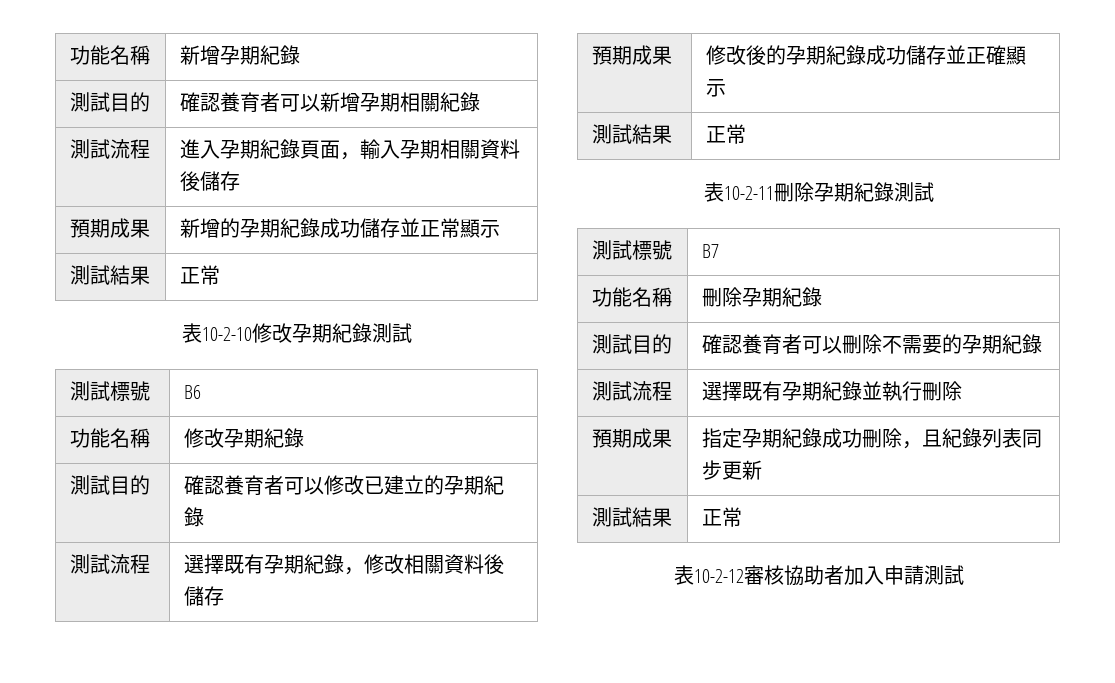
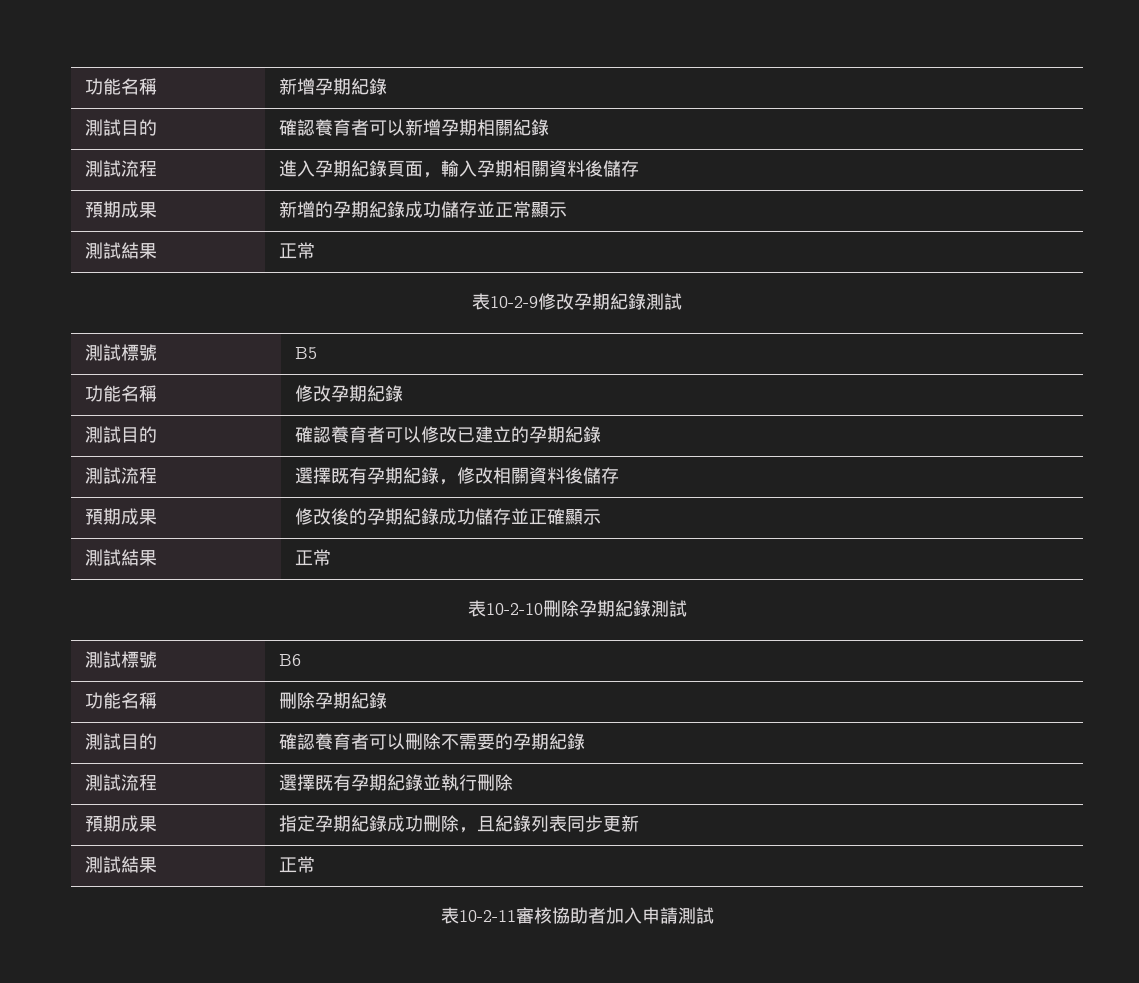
- 表10-2-10修改孕期紀錄測試
+ 表10-2-9修改孕期紀錄測試
- 測試標號 | B6
+ 測試標號 | B5
- 表10-2-11刪除孕期紀錄測試
+ 表10-2-10刪除孕期紀錄測試
- 測試標號 | B7
+ 測試標號 | B6
- 表10-2-12審核協助者加入申請測試
+ 表10-2-11審核協助者加入申請測試

